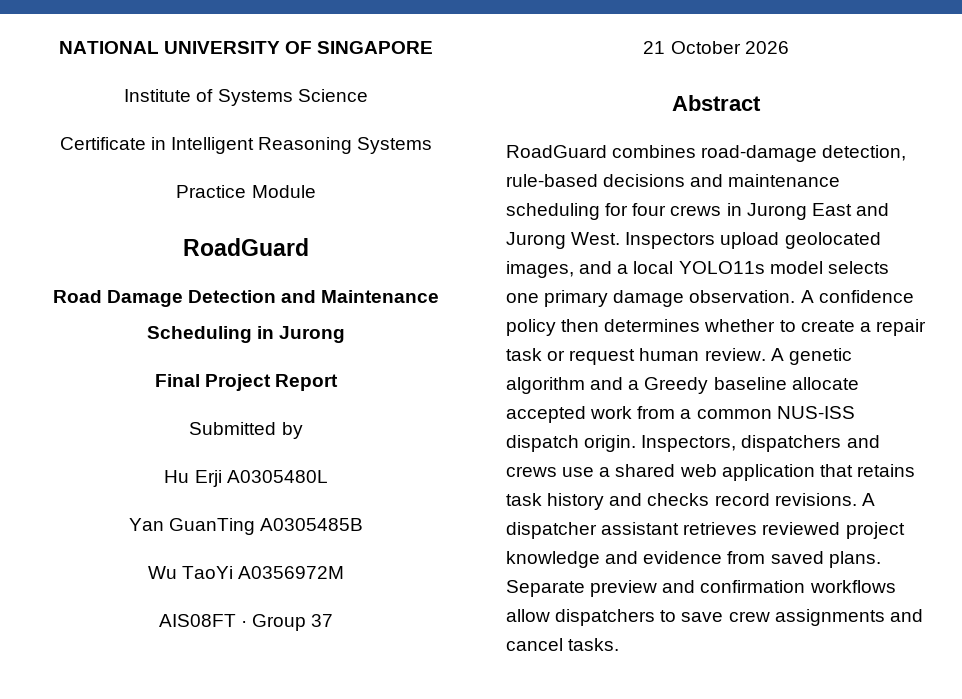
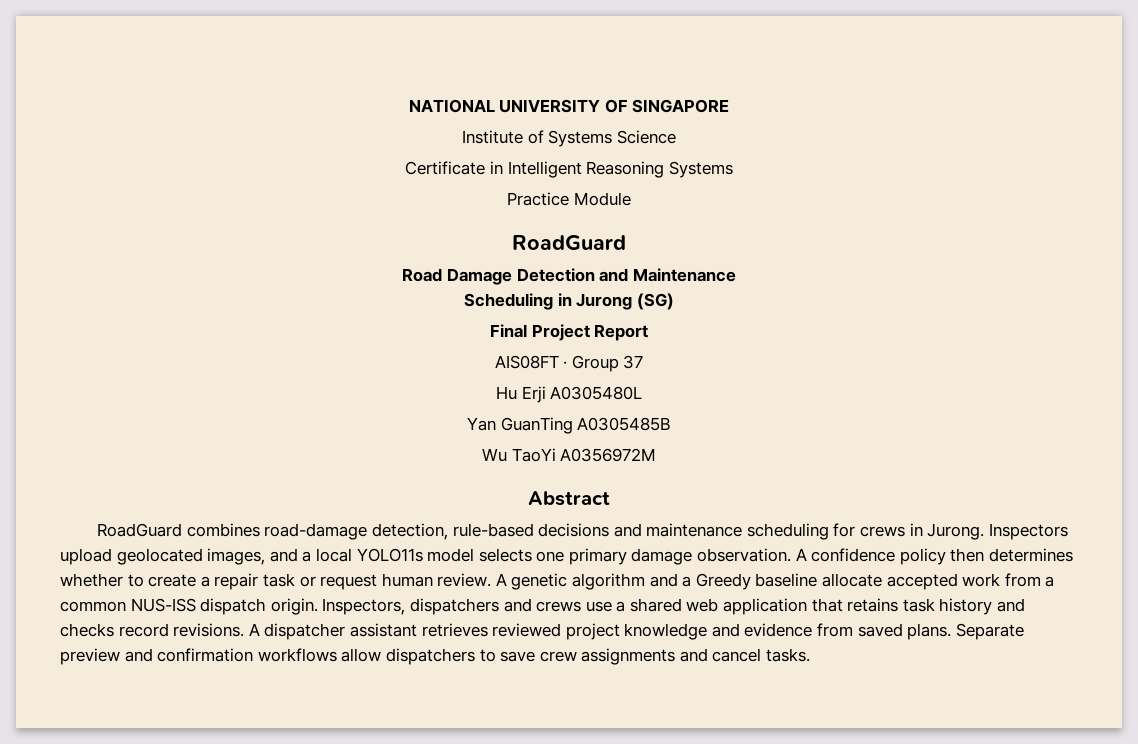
- Scheduling in Jurong
+ Scheduling in Jurong (SG)
- Submitted by
+ AIS08FT · Group 37
- AIS08FT · Group 37
- 21 October 2026
- RoadGuard combines road-damage detection, rule-based decisions and maintenance scheduling for four crews in Jurong East and Jurong West.
+ RoadGuard combines road-damage detection, rule-based decisions and maintenance scheduling for crews in Jurong.

